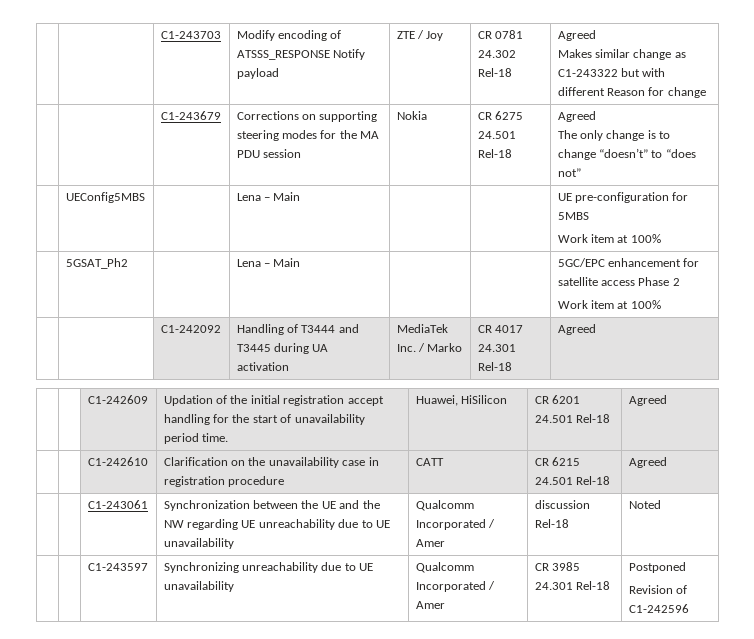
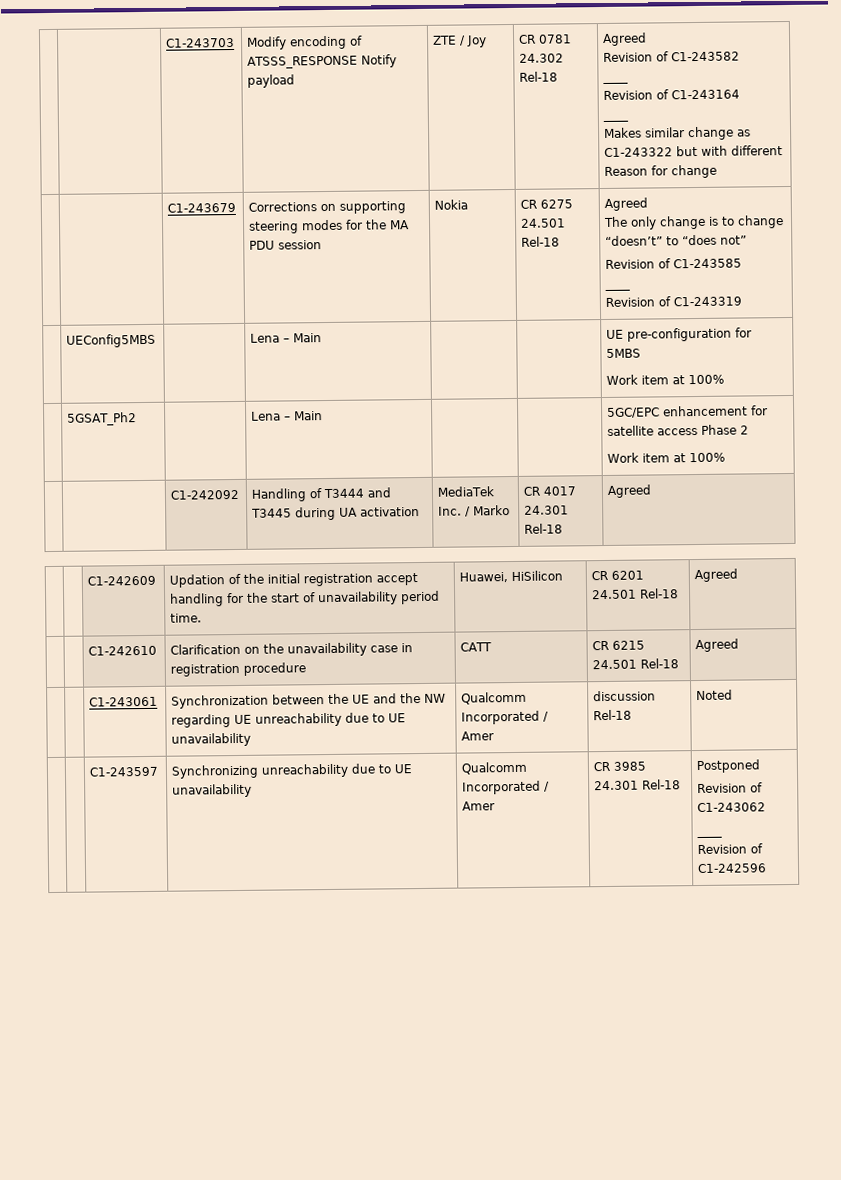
  | | C1-243703 | Modify encoding of ATSSS_RESPONSE Notify payload | ZTE / Joy | CR 0781 24.302 Rel-18 | Agreed
+ Revision of C1-243582
+ ____
+ Revision of C1-243164
+ ____
  | | C1-243679 | Corrections on supporting steering modes for the MA PDU session | Nokia | CR 6275 24.501 Rel-18 | Agreed
  The only change is to change “doesn’t” to “does not”
+ Revision of C1-243585
+ ____
+ Revision of C1-243319
  | | C1-243597 | Synchronizing unreachability due to UE unavailability | Qualcomm Incorporated / Amer | CR 3985 24.301 Rel-18 | Postponed
+ Revision of C1-243062
+ ____

